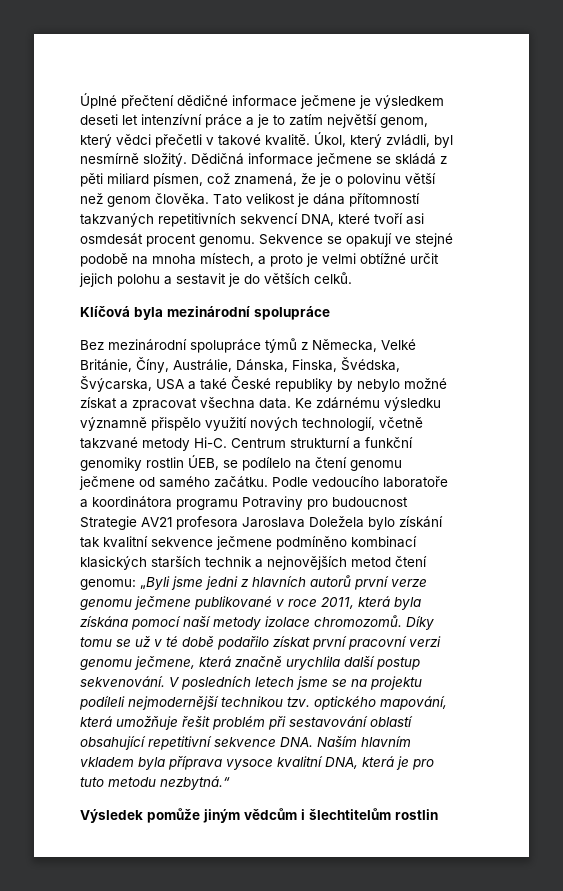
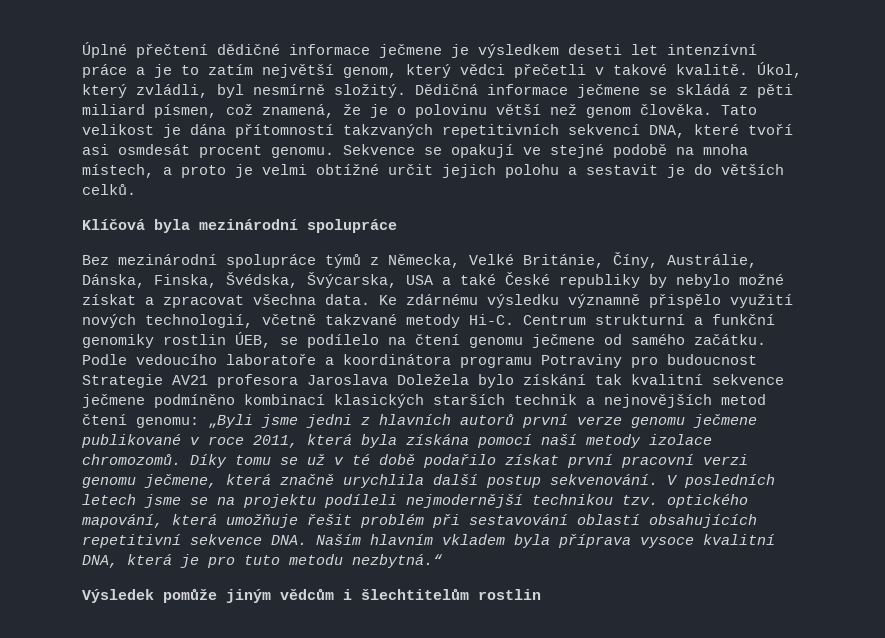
- V posledních letech jsme se na projektu podíleli nejmodernější technikou tzv. optického mapování, která umožňuje řešit problém při sestavování oblastí obsahující repetitivní sekvence DNA. Naším hlavním vkladem byla příprava vysoce kvalitní DNA, která je pro tuto metodu nezbytná.“
+ V posledních letech jsme se na projektu podíleli nejmodernější technikou tzv. optického mapování, která umožňuje řešit problém při sestavování oblastí obsahujících repetitivní sekvence DNA. Naším hlavním vkladem byla příprava vysoce kvalitní DNA, která je pro tuto metodu nezbytná.“

